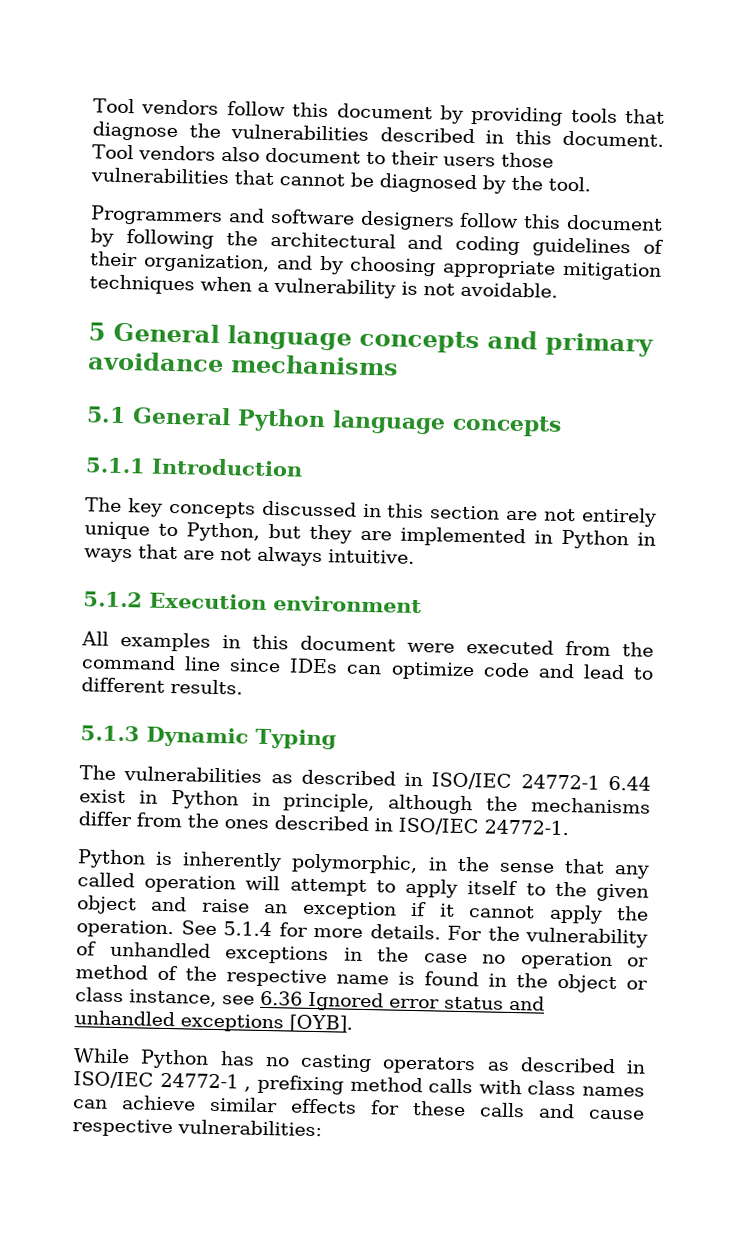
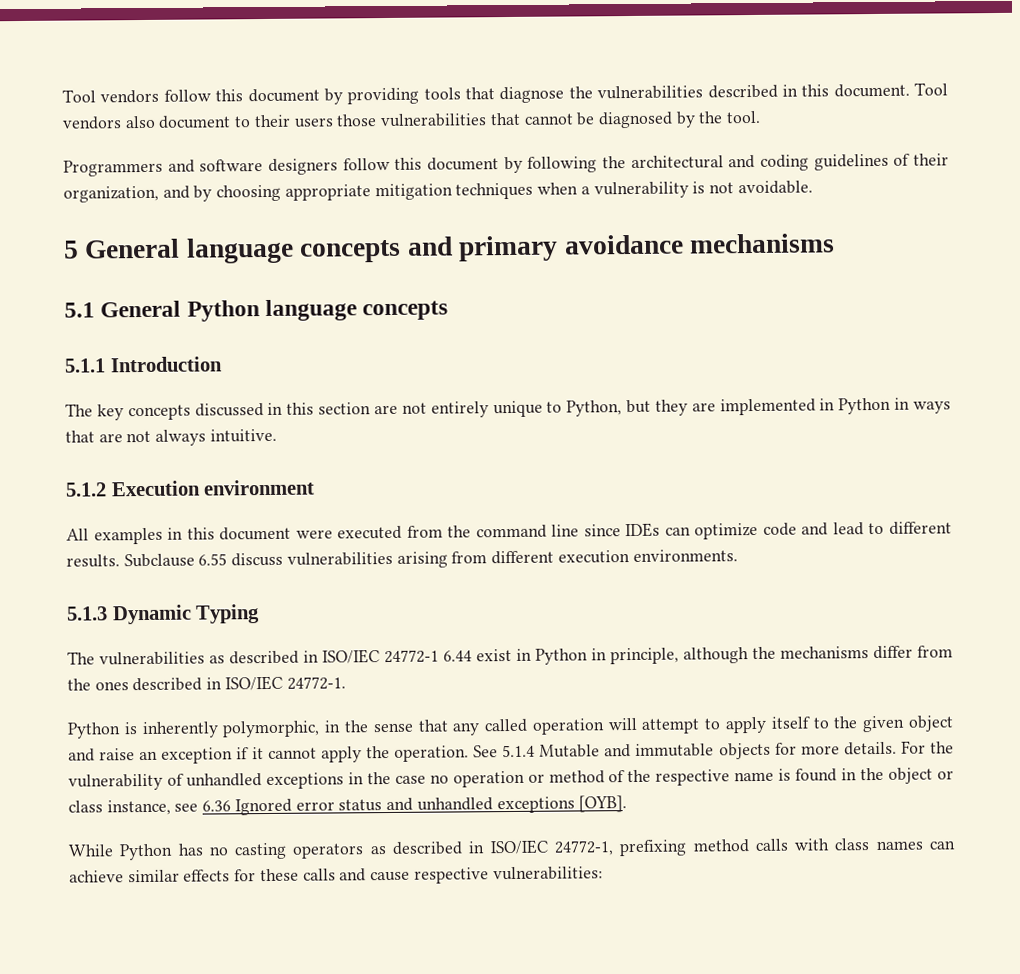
+ Subclause 6.55 discuss vulnerabilities arising from different execution environments.
- See 5.1.4 for more details.
+ See 5.1.4 Mutable and immutable objects for more details.
- While Python has no casting operators as described in ISO/IEC 24772-1 , prefixing method calls with class names can achieve similar effects for these calls and cause respective vulnerabilities:
+ While Python has no casting operators as described in ISO/IEC 24772-1, prefixing method calls with class names can achieve similar effects for these calls and cause respective vulnerabilities:

